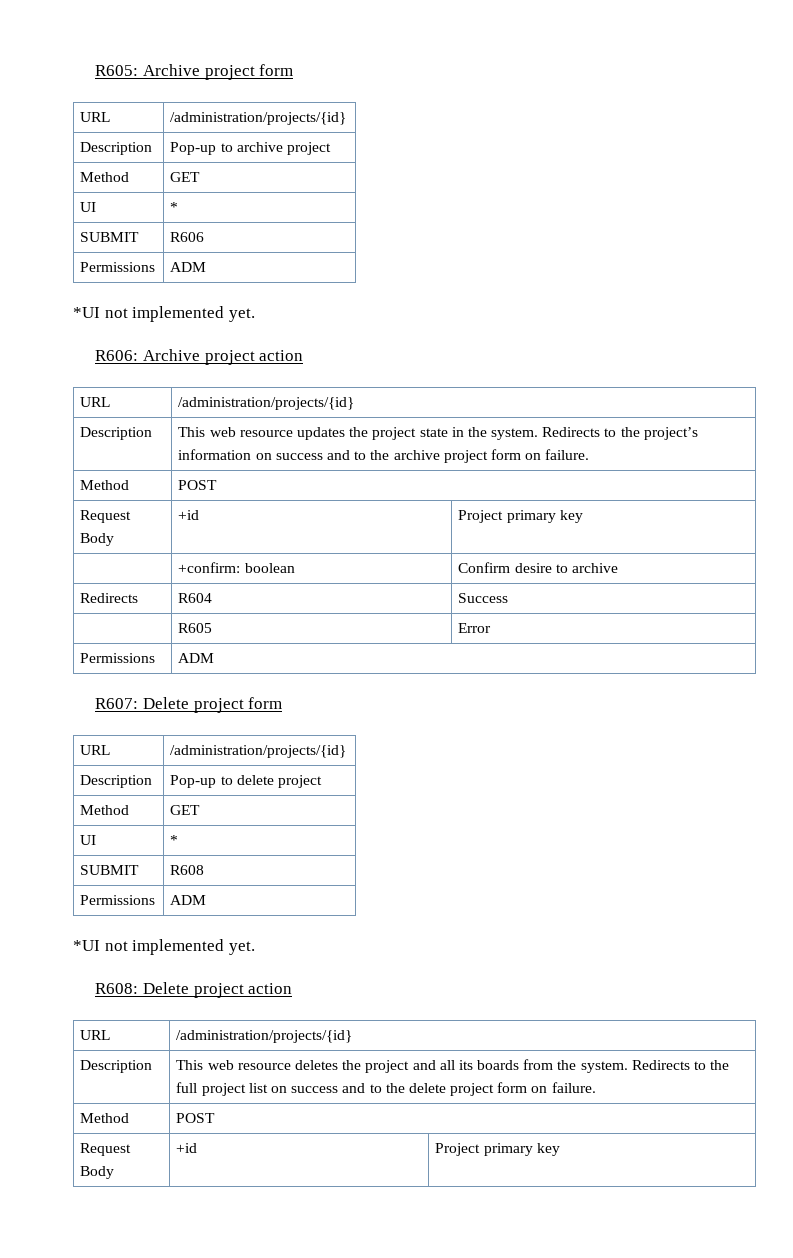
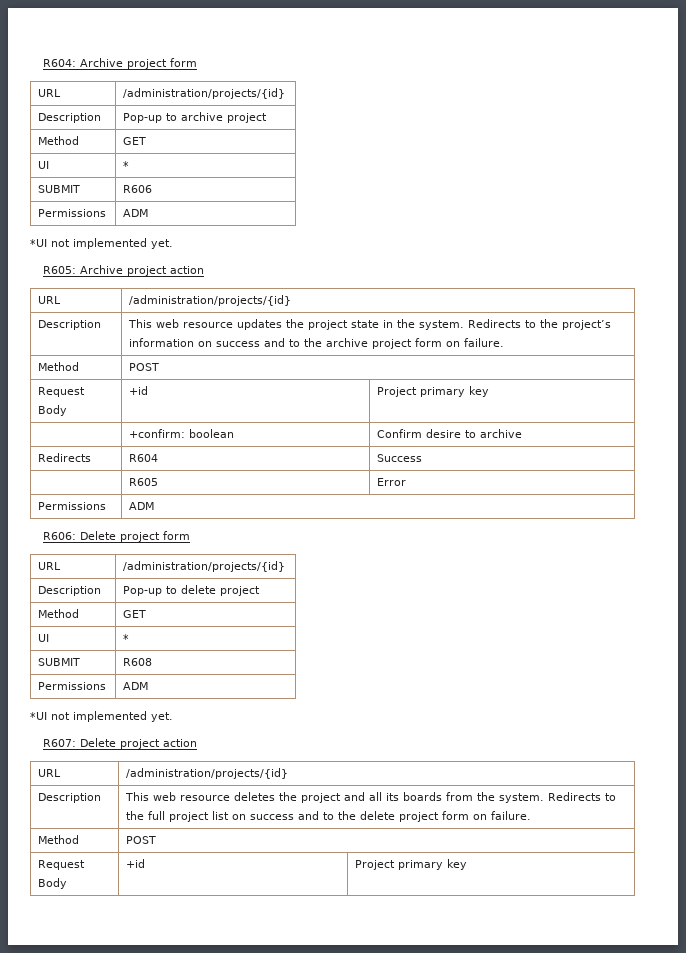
- R605: Archive project form
+ R604: Archive project form
- R606: Archive project action
+ R605: Archive project action
- R607: Delete project form
+ R606: Delete project form
- R608: Delete project action
+ R607: Delete project action

